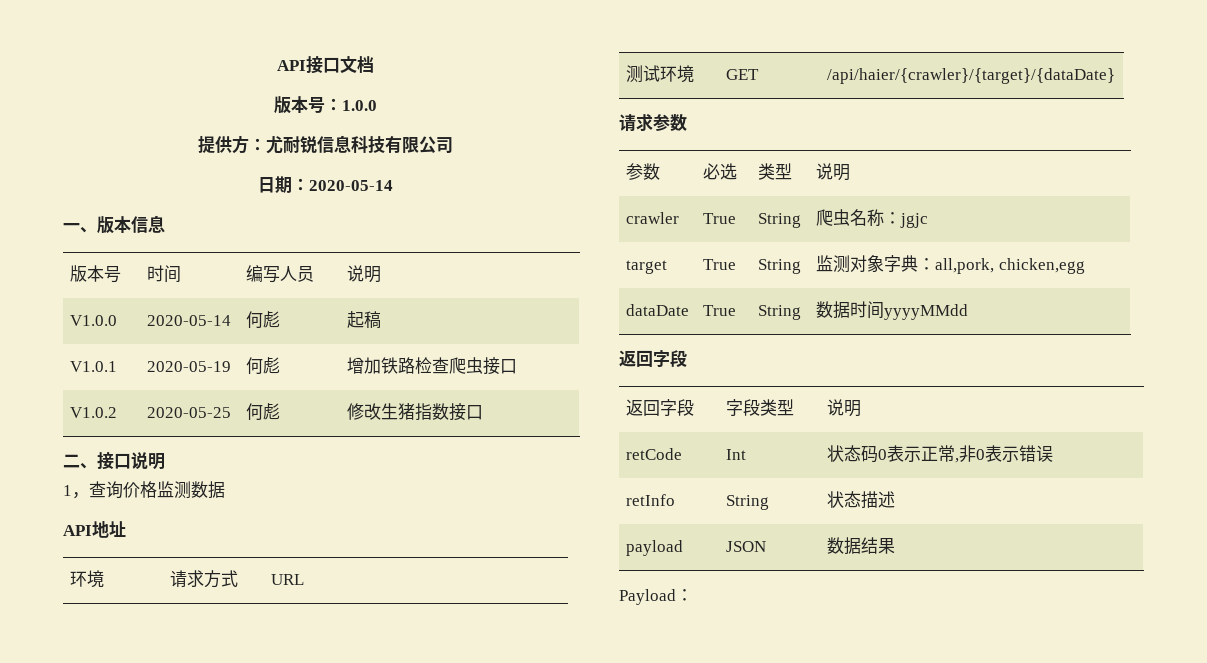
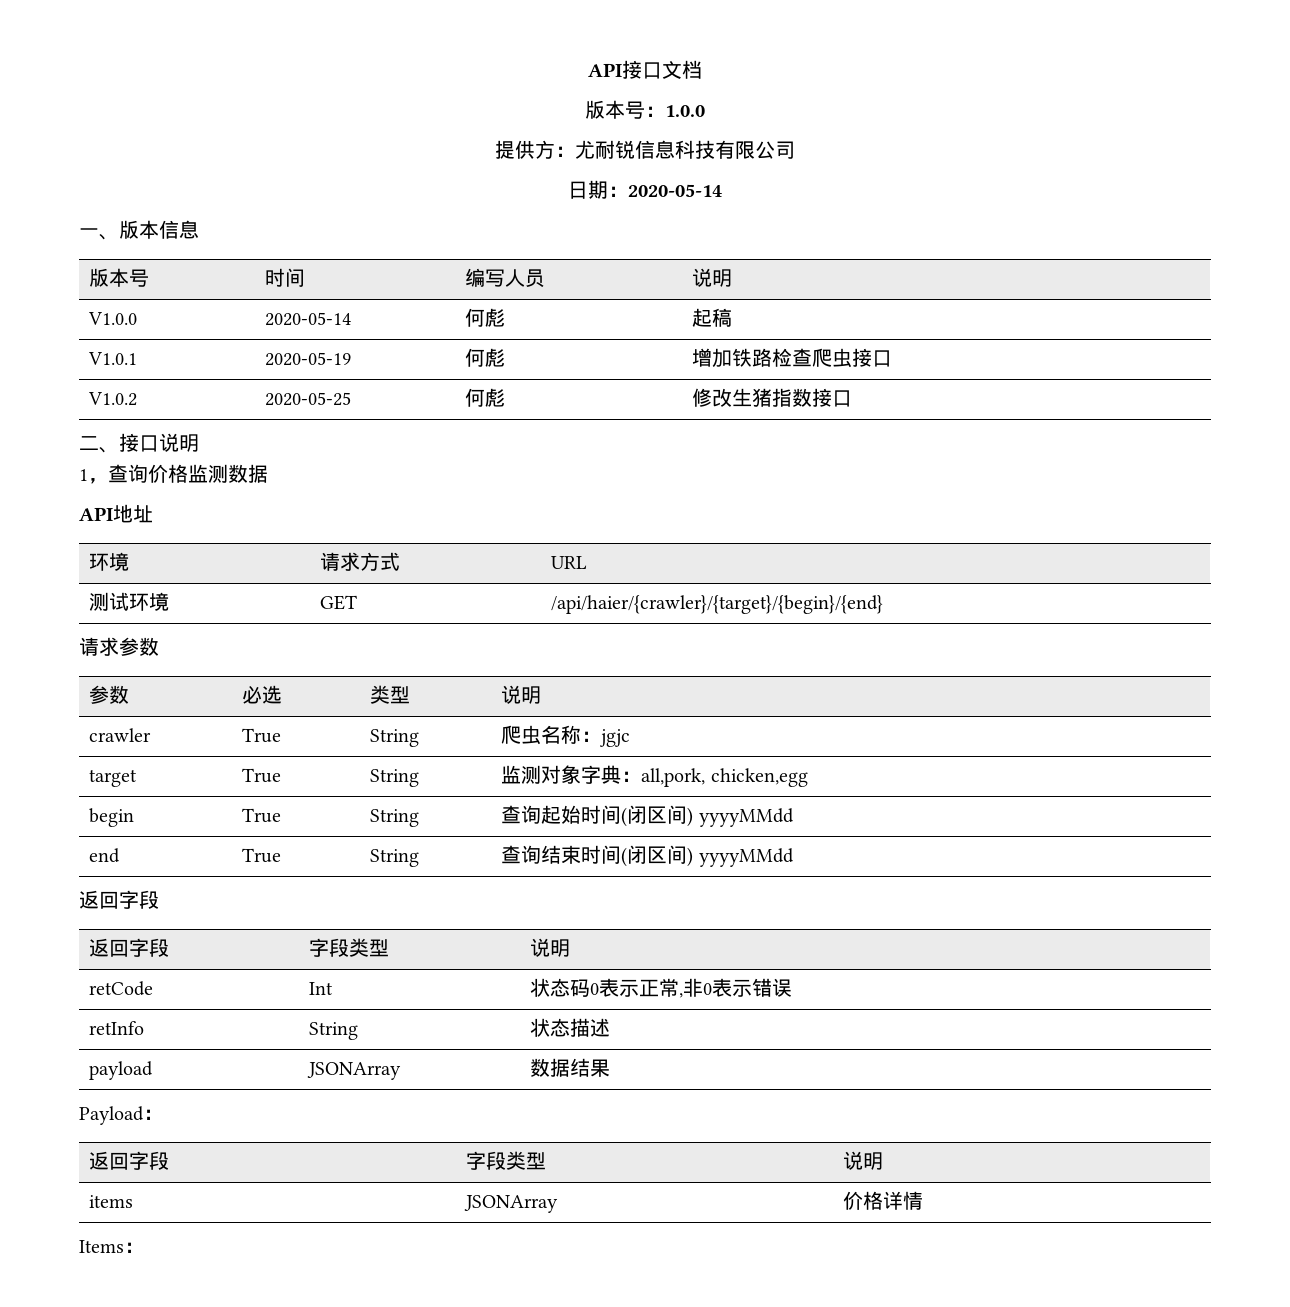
- 测试环境 | GET | /api/haier/{crawler}/{target}/{dataDate}
+ 测试环境 | GET | /api/haier/{crawler}/{target}/{begin}/{end}
- dataDate | True | String | 数据时间yyyyMMdd
+ begin | True | String | 查询起始时间(闭区间) yyyyMMdd
+ end | True | String | 查询结束时间(闭区间) yyyyMMdd
- payload | JSON | 数据结果
+ payload | JSONArray | 数据结果
  Payload：
+ 返回字段 | 字段类型 | 说明
+ items | JSONArray | 价格详情
+ Items：

